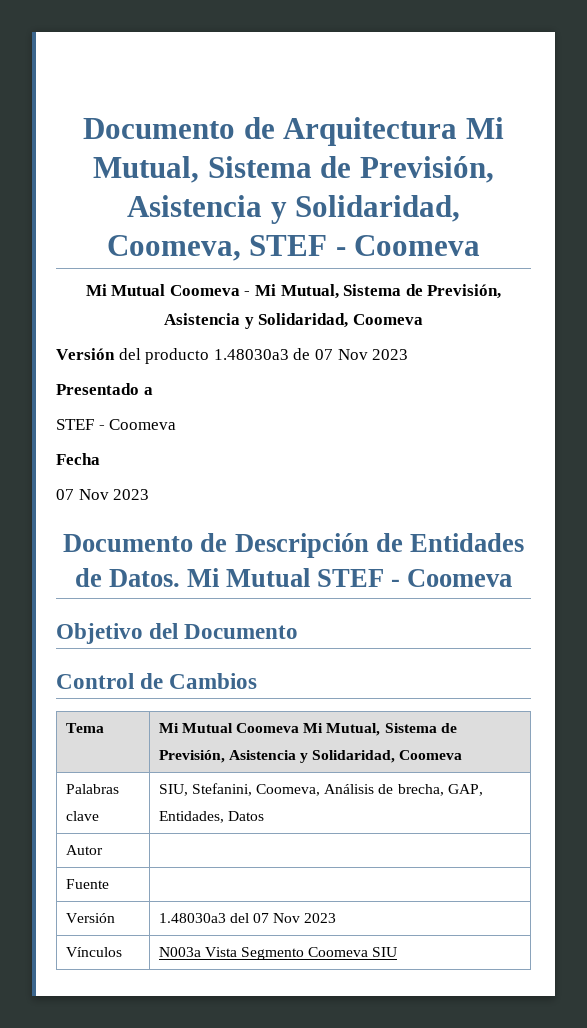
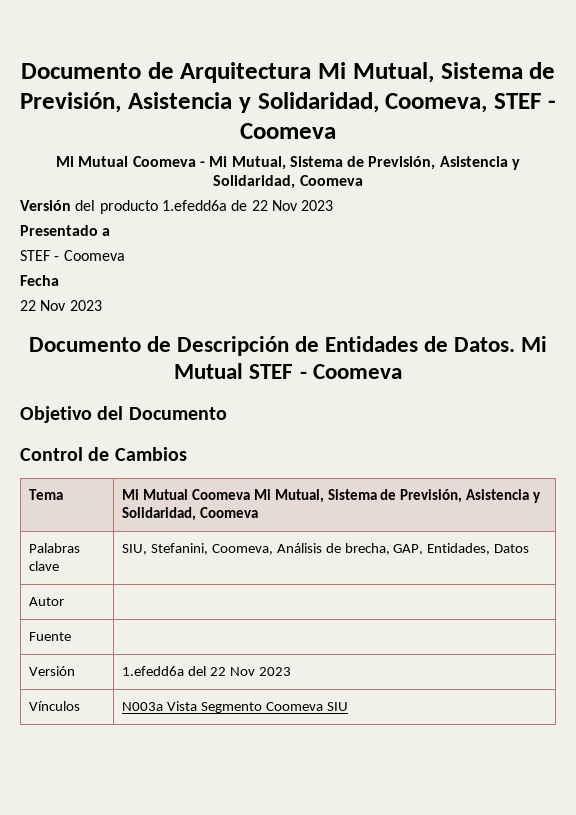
- Versión del producto 1.48030a3 de 07 Nov 2023
+ Versión del producto 1.efedd6a de 22 Nov 2023
  Fecha
- 07 Nov 2023
+ 22 Nov 2023
- Versión | 1.48030a3 del 07 Nov 2023
+ Versión | 1.efedd6a del 22 Nov 2023

